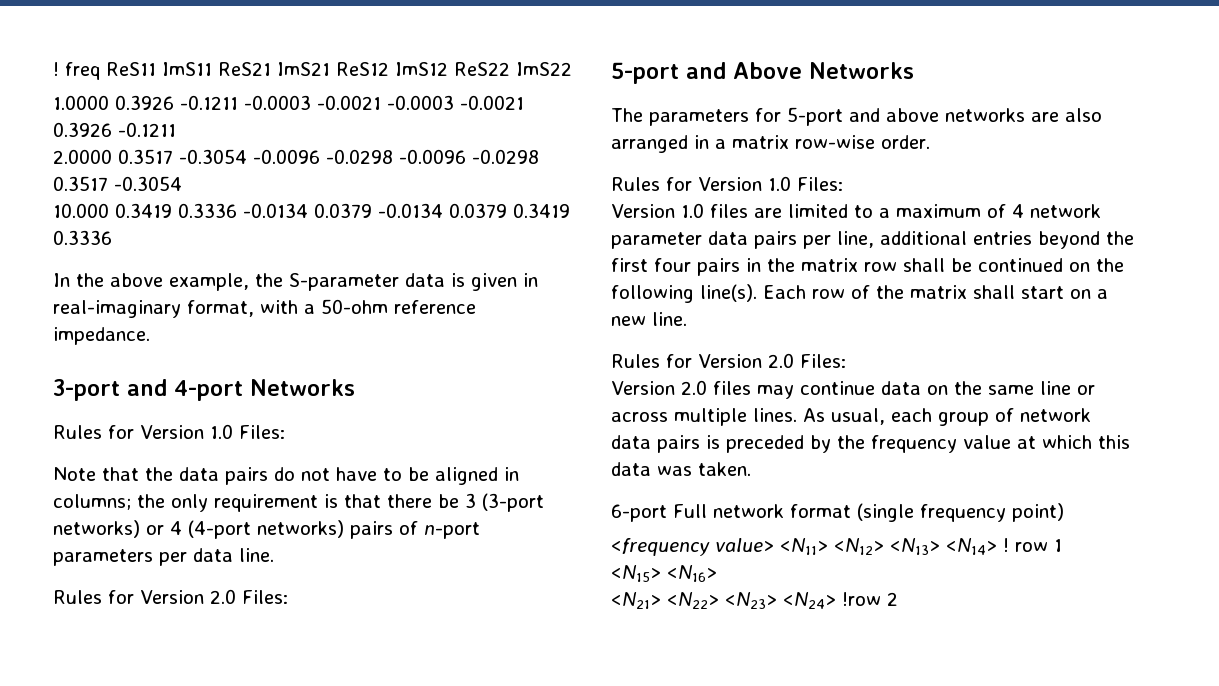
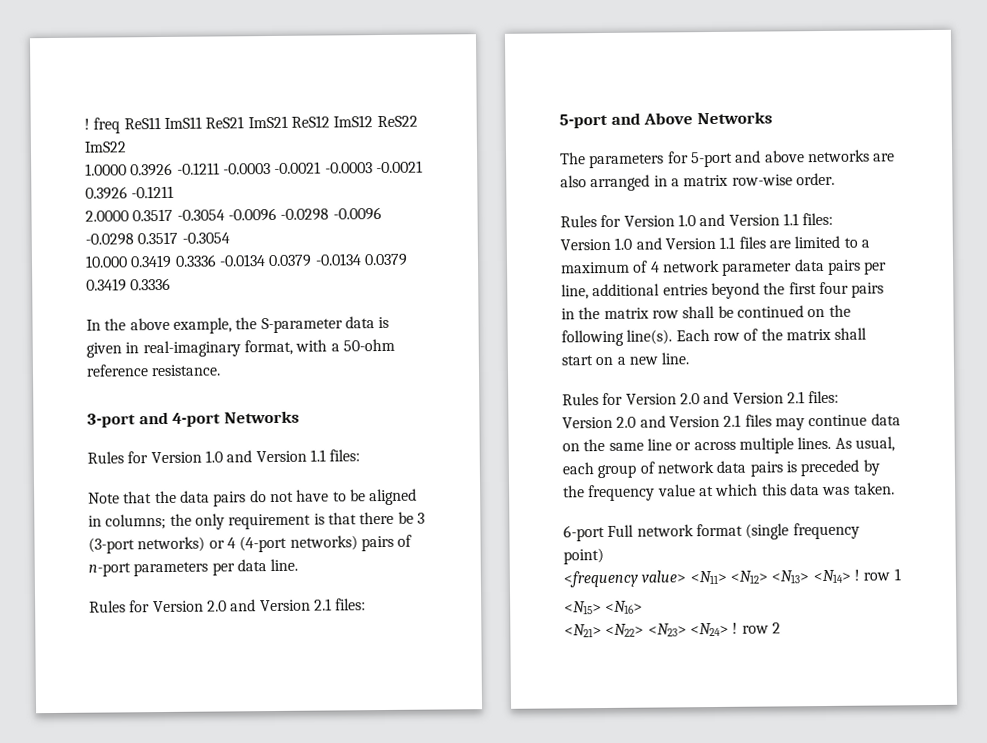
- In the above example, the S-parameter data is given in real-imaginary format, with a 50-ohm reference impedance.
+ In the above example, the S-parameter data is given in real-imaginary format, with a 50-ohm reference resistance.
  3-port and 4-port Networks
- Rules for Version 1.0 Files:
+ Rules for Version 1.0 and Version 1.1 files:
  Note that the data pairs do not have to be aligned in columns; the only requirement is that there be 3 (3-port networks) or 4 (4-port networks) pairs of n-port parameters per data line.
- Rules for Version 2.0 Files:
+ Rules for Version 2.0 and Version 2.1 files:
  The parameters for 5-port and above networks are also arranged in a matrix row-wise order.
- Rules for Version 1.0 Files:
- Version 1.0 files are limited to a maximum of 4 network parameter data pairs per line, additional entries beyond the first four pairs in the matrix row shall be continued on the following line(s).
+ Rules for Version 1.0 and Version 1.1 files:
+ Version 1.0 and Version 1.1 files are limited to a maximum of 4 network parameter data pairs per line, additional entries beyond the first four pairs in the matrix row shall be continued on the following line(s).
  Each row of the matrix shall start on a new line.
- Rules for Version 2.0 Files:
- Version 2.0 files may continue data on the same line or across multiple lines.
+ Rules for Version 2.0 and Version 2.1 files:
+ Version 2.0 and Version 2.1 files may continue data on the same line or across multiple lines.
- <N21> <N22> <N23> <N24> !row 2
+ <N21> <N22> <N23> <N24> ! row 2

